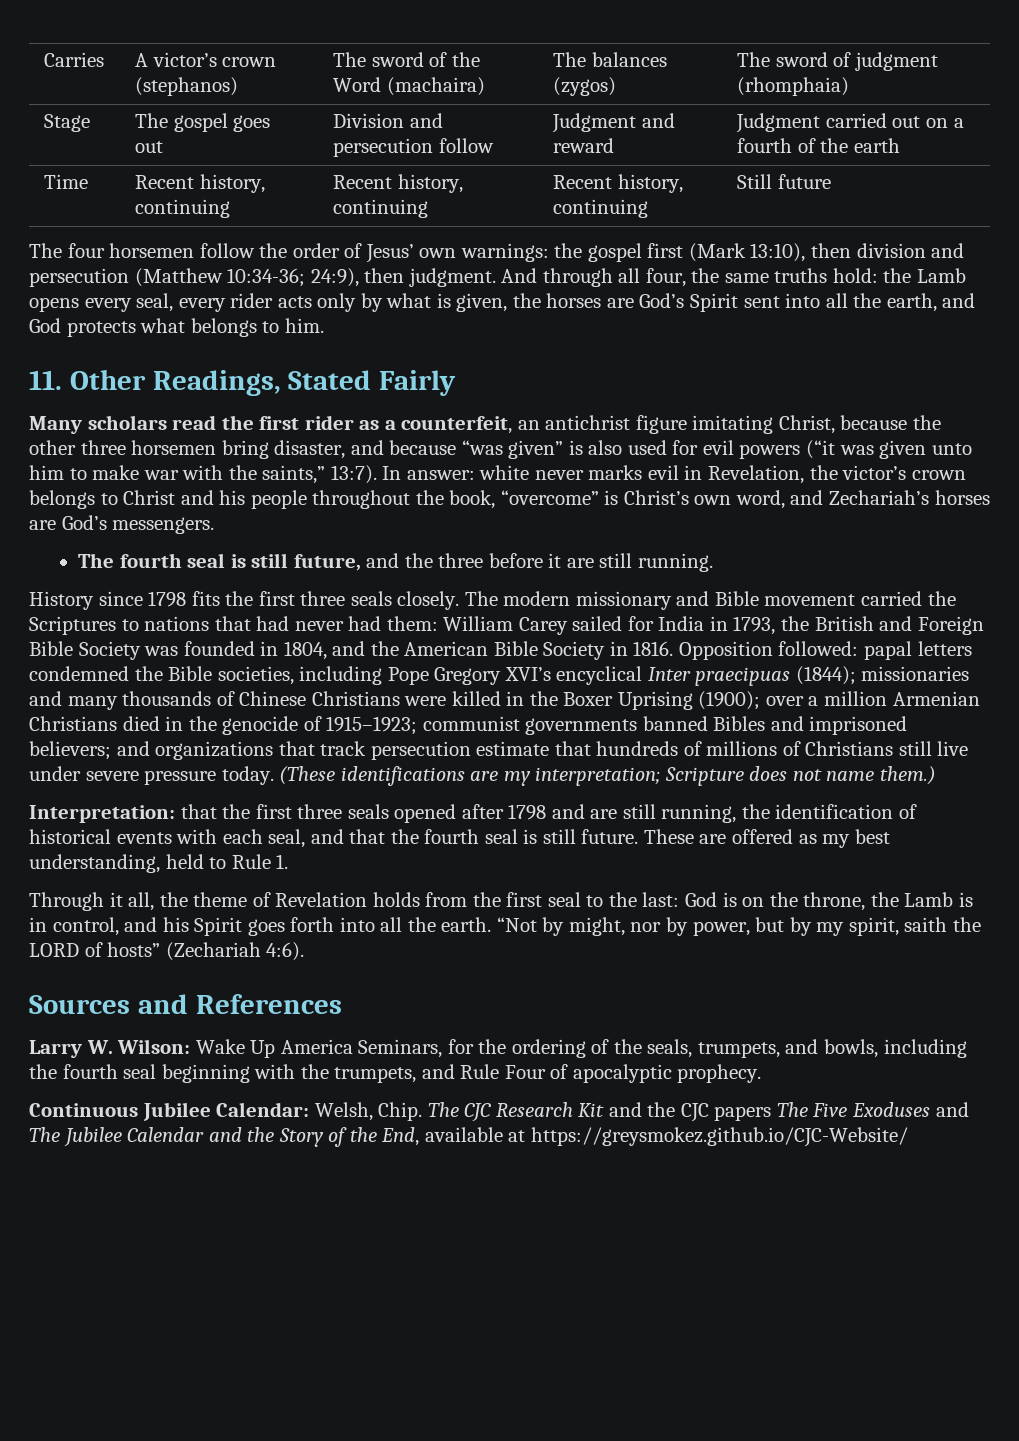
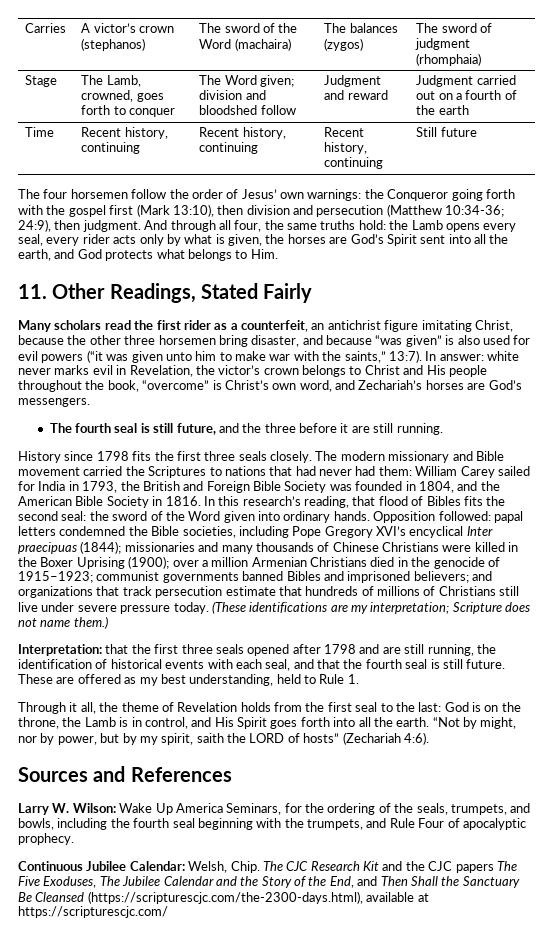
- Stage | The gospel goes out | Division and persecution follow | Judgment and reward | Judgment carried out on a fourth of the earth
+ Stage | The Lamb, crowned, goes forth to conquer | The Word given; division and bloodshed follow | Judgment and reward | Judgment carried out on a fourth of the earth
- The four horsemen follow the order of Jesus’ own warnings: the gospel first (Mark 13:10), then division and persecution (Matthew 10:34-36; 24:9), then judgment.
+ The four horsemen follow the order of Jesus’ own warnings: the Conqueror going forth with the gospel first (Mark 13:10), then division and persecution (Matthew 10:34-36; 24:9), then judgment.
- And through all four, the same truths hold: the Lamb opens every seal, every rider acts only by what is given, the horses are God’s Spirit sent into all the earth, and God protects what belongs to him.
+ And through all four, the same truths hold: the Lamb opens every seal, every rider acts only by what is given, the horses are God’s Spirit sent into all the earth, and God protects what belongs to Him.
- In answer: white never marks evil in Revelation, the victor’s crown belongs to Christ and his people throughout the book, “overcome” is Christ’s own word, and Zechariah’s horses are God’s messengers.
+ In answer: white never marks evil in Revelation, the victor’s crown belongs to Christ and His people throughout the book, “overcome” is Christ’s own word, and Zechariah’s horses are God’s messengers.
+ In this research’s reading, that flood of Bibles fits the second seal: the sword of the Word given into ordinary hands.
- Through it all, the theme of Revelation holds from the first seal to the last: God is on the throne, the Lamb is in control, and his Spirit goes forth into all the earth.
+ Through it all, the theme of Revelation holds from the first seal to the last: God is on the throne, the Lamb is in control, and His Spirit goes forth into all the earth.
- The CJC Research Kit and the CJC papers The Five Exoduses and The Jubilee Calendar and the Story of the End, available at https://greysmokez.github.io/CJC-Website/
+ The CJC Research Kit and the CJC papers The Five Exoduses, The Jubilee Calendar and the Story of the End, and Then Shall the Sanctuary Be Cleansed (https://scripturescjc.com/the-2300-days.html), available at https://scripturescjc.com/

